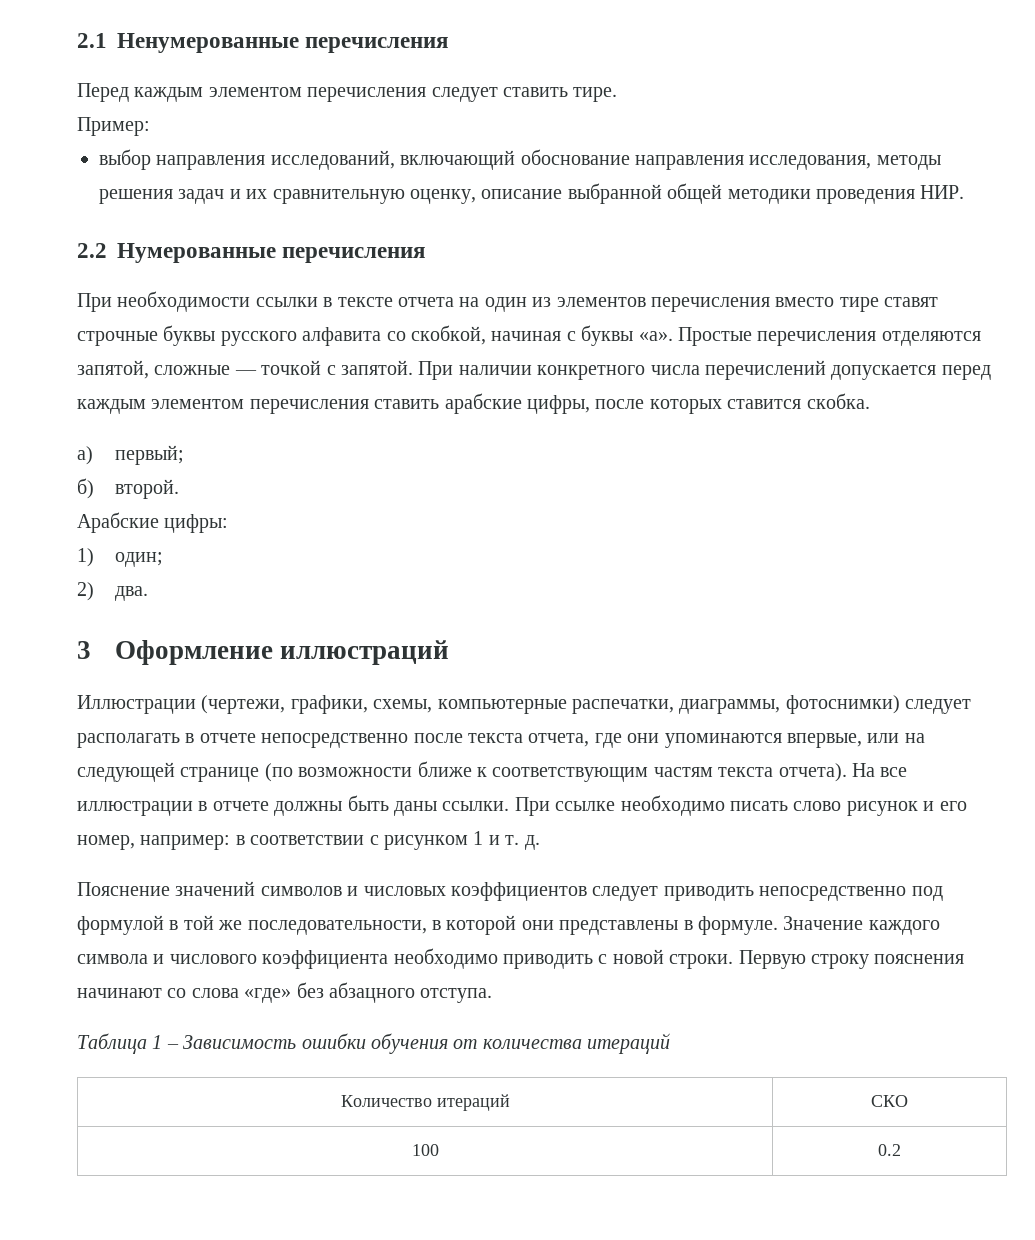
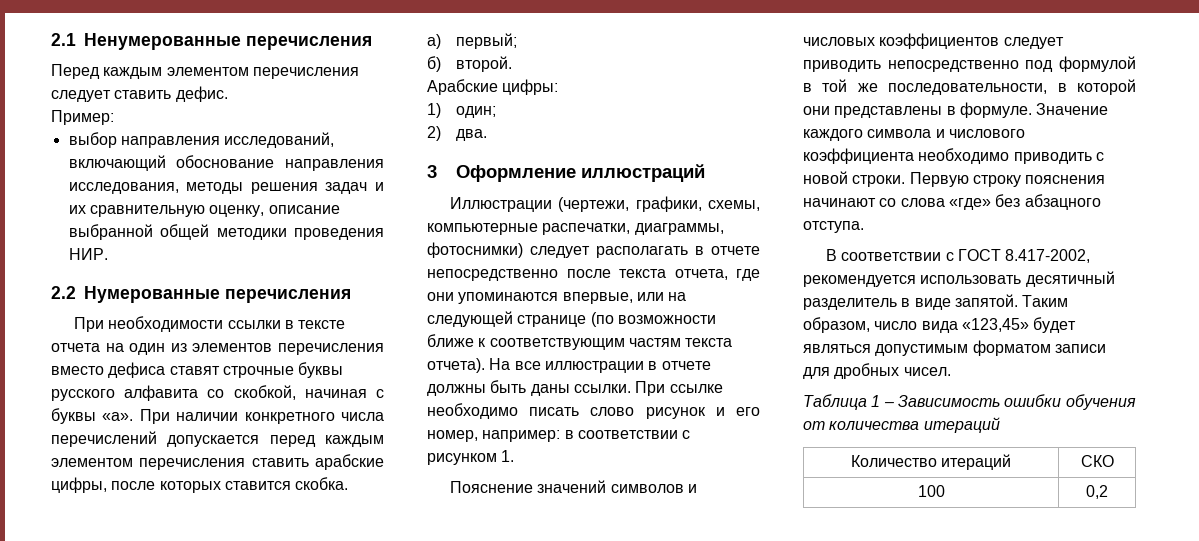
- Перед каждым элементом перечисления следует ставить тире.
+ Перед каждым элементом перечисления следует ставить дефис.
- При необходимости ссылки в тексте отчета на один из элементов перечисления вместо тире ставят строчные буквы русского алфавита со скобкой, начиная с буквы «а».
+ При необходимости ссылки в тексте отчета на один из элементов перечисления вместо дефиса ставят строчные буквы русского алфавита со скобкой, начиная с буквы «а».
- Простые перечисления отделяются запятой, сложные — точкой с запятой.
- При ссылке необходимо писать слово рисунок и его номер, например: в соответствии с рисунком 1 и т. д.
+ При ссылке необходимо писать слово рисунок и его номер, например: в соответствии с рисунком 1.
+ В соответствии с ГОСТ 8.417-2002, рекомендуется использовать десятичный разделитель в виде запятой. Таким образом, число вида «123,45» будет являться допустимым форматом записи для дробных чисел.
- 100 | 0.2
+ 100 | 0,2

